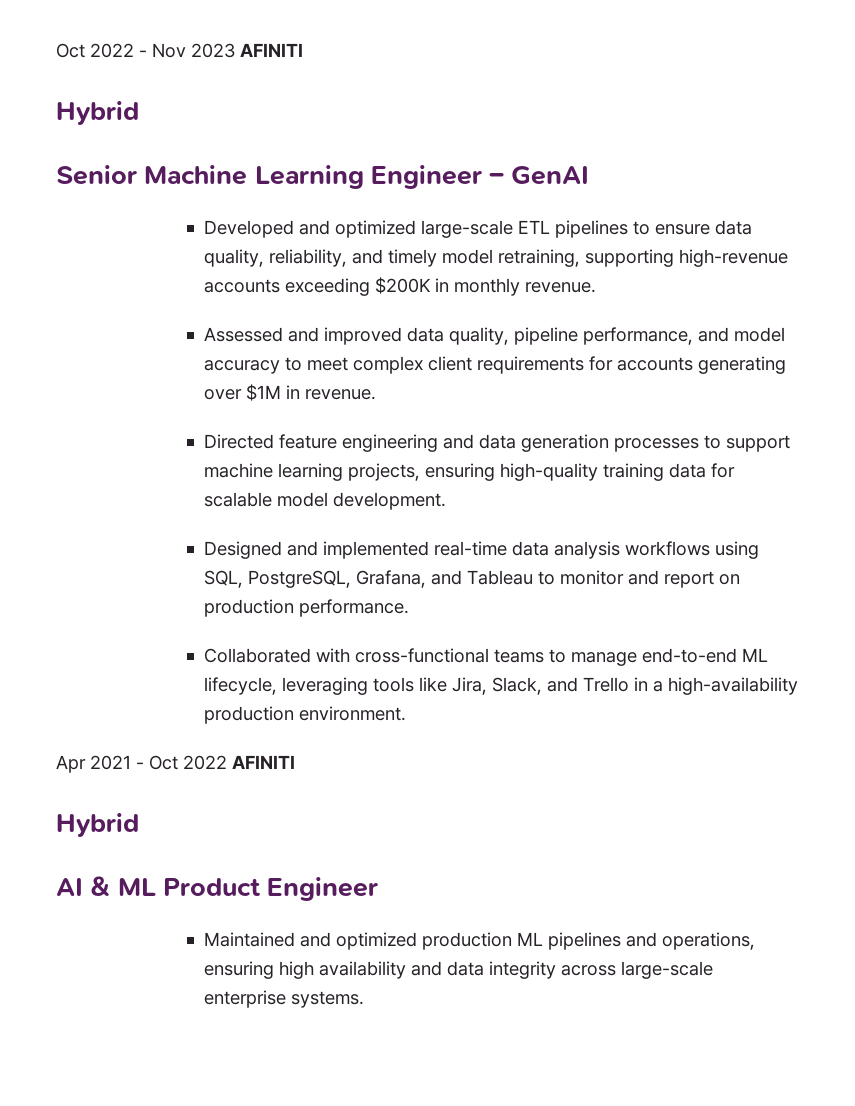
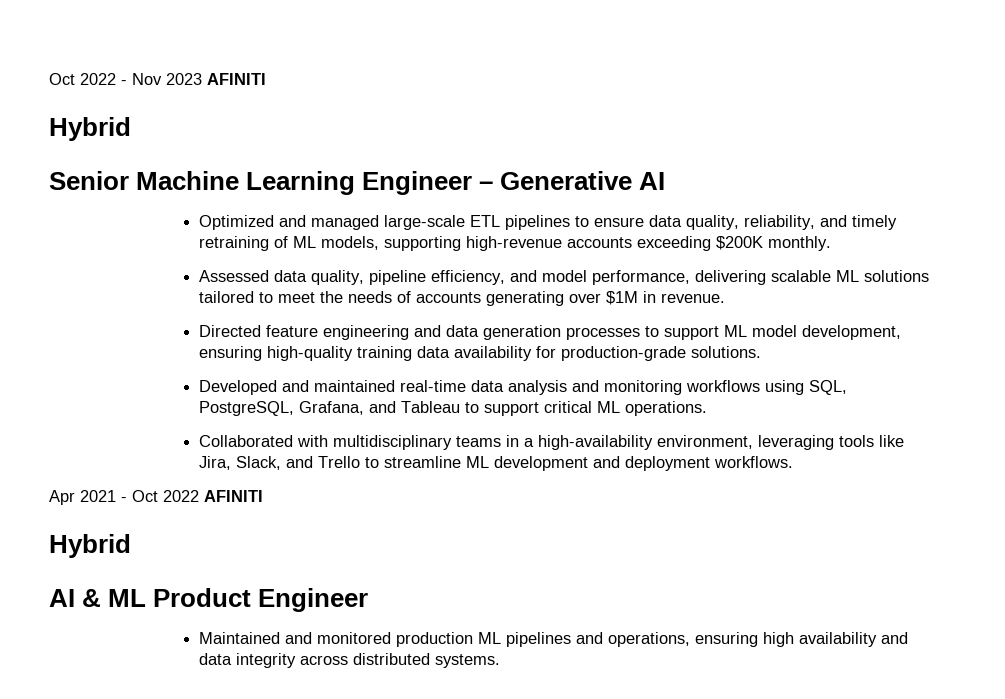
- Senior Machine Learning Engineer – GenAI
- Developed and optimized large-scale ETL pipelines to ensure data quality, reliability, and timely model retraining, supporting high-revenue accounts exceeding $200K in monthly revenue.
+ Senior Machine Learning Engineer – Generative AI
+ Optimized and managed large-scale ETL pipelines to ensure data quality, reliability, and timely retraining of ML models, supporting high-revenue accounts exceeding $200K monthly.
- Assessed and improved data quality, pipeline performance, and model accuracy to meet complex client requirements for accounts generating over $1M in revenue.
+ Assessed data quality, pipeline efficiency, and model performance, delivering scalable ML solutions tailored to meet the needs of accounts generating over $1M in revenue.
- Directed feature engineering and data generation processes to support machine learning projects, ensuring high-quality training data for scalable model development.
- Designed and implemented real-time data analysis workflows using SQL, PostgreSQL, Grafana, and Tableau to monitor and report on production performance.
- Collaborated with cross-functional teams to manage end-to-end ML lifecycle, leveraging tools like Jira, Slack, and Trello in a high-availability production environment.
+ Directed feature engineering and data generation processes to support ML model development, ensuring high-quality training data availability for production-grade solutions.
+ Developed and maintained real-time data analysis and monitoring workflows using SQL, PostgreSQL, Grafana, and Tableau to support critical ML operations.
+ Collaborated with multidisciplinary teams in a high-availability environment, leveraging tools like Jira, Slack, and Trello to streamline ML development and deployment workflows.
- Maintained and optimized production ML pipelines and operations, ensuring high availability and data integrity across large-scale enterprise systems.
+ Maintained and monitored production ML pipelines and operations, ensuring high availability and data integrity across distributed systems.

